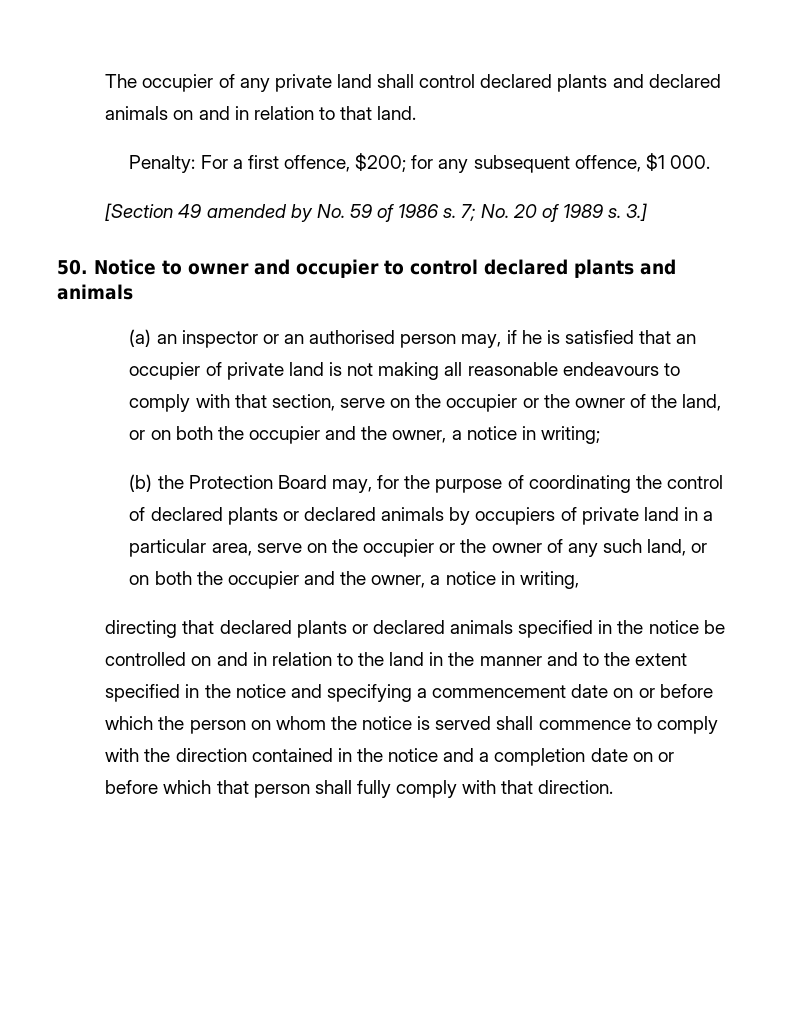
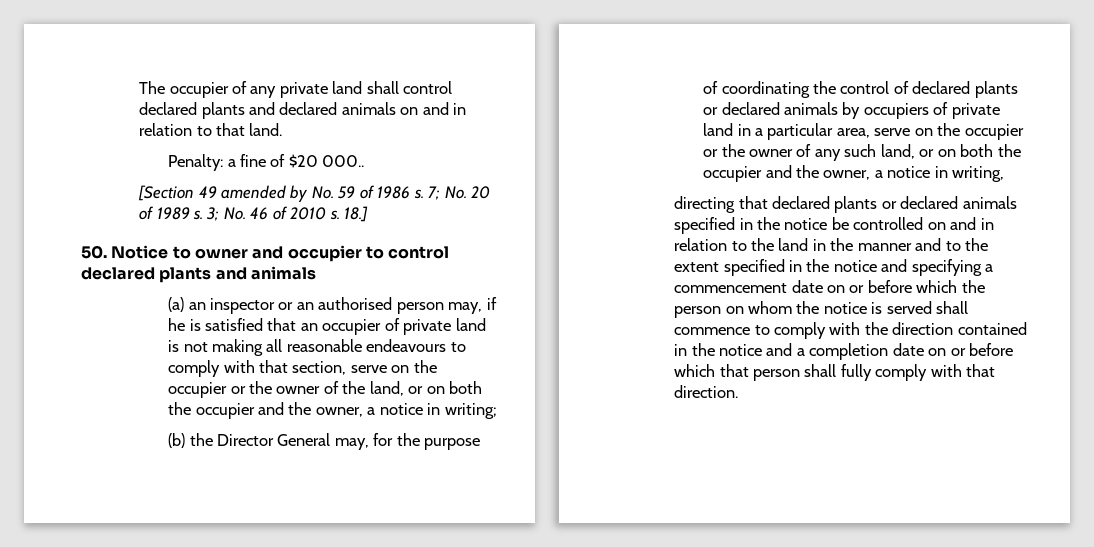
- Penalty: For a first offence, $200; for any subsequent offence, $1 000.
+ Penalty: a fine of $20 000..
- 3.]
+ 3; No. 46 of 2010 s. 18.]
- (b) the Protection Board may, for the purpose of coordinating the control of declared plants or declared animals by occupiers of private land in a particular area, serve on the occupier or the owner of any such land, or on both the occupier and the owner, a notice in writing,
+ (b) the Director General may, for the purpose of coordinating the control of declared plants or declared animals by occupiers of private land in a particular area, serve on the occupier or the owner of any such land, or on both the occupier and the owner, a notice in writing,

